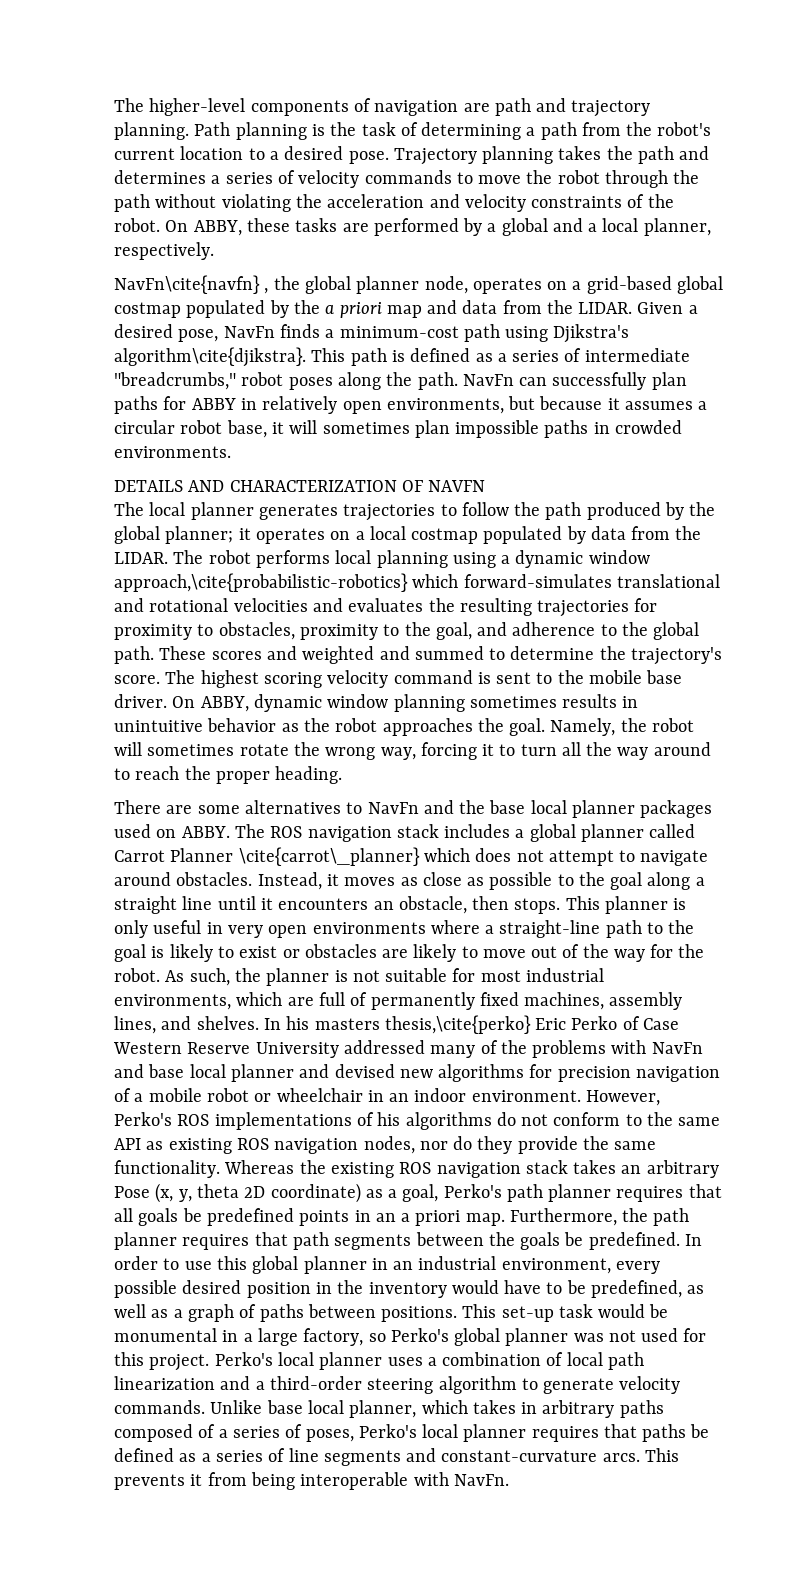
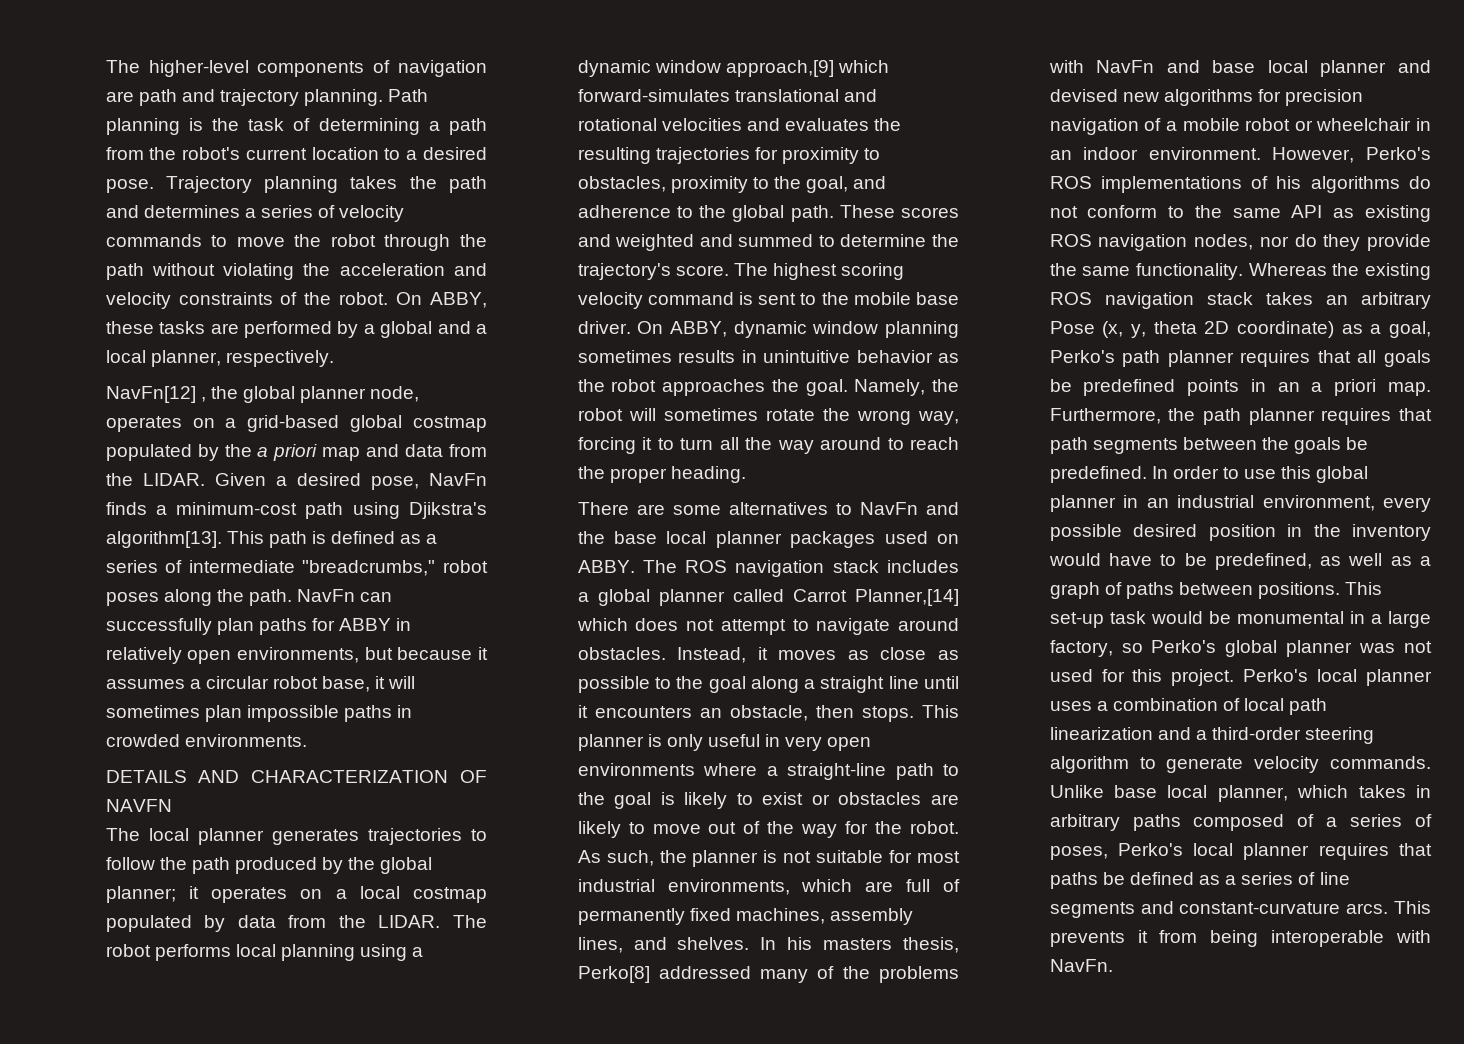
- NavFn\cite{navfn} , the global planner node, operates on a grid-based global costmap populated by the a priori map and data from the LIDAR.
+ NavFn[12] , the global planner node, operates on a grid-based global costmap populated by the a priori map and data from the LIDAR.
- Given a desired pose, NavFn finds a minimum-cost path using Djikstra's algorithm\cite{djikstra}.
+ Given a desired pose, NavFn finds a minimum-cost path using Djikstra's algorithm[13].
- The robot performs local planning using a dynamic window approach,\cite{probabilistic-robotics} which forward-simulates translational and rotational velocities and evaluates the resulting trajectories for proximity to obstacles, proximity to the goal, and adherence to the global path.
+ The robot performs local planning using a dynamic window approach,[9] which forward-simulates translational and rotational velocities and evaluates the resulting trajectories for proximity to obstacles, proximity to the goal, and adherence to the global path.
- The ROS navigation stack includes a global planner called Carrot Planner \cite{carrot\_planner} which does not attempt to navigate around obstacles.
+ The ROS navigation stack includes a global planner called Carrot Planner,[14] which does not attempt to navigate around obstacles.
- In his masters thesis,\cite{perko} Eric Perko of Case Western Reserve University addressed many of the problems with NavFn and base local planner and devised new algorithms for precision navigation of a mobile robot or wheelchair in an indoor environment.
+ In his masters thesis, Perko[8] addressed many of the problems with NavFn and base local planner and devised new algorithms for precision navigation of a mobile robot or wheelchair in an indoor environment.

